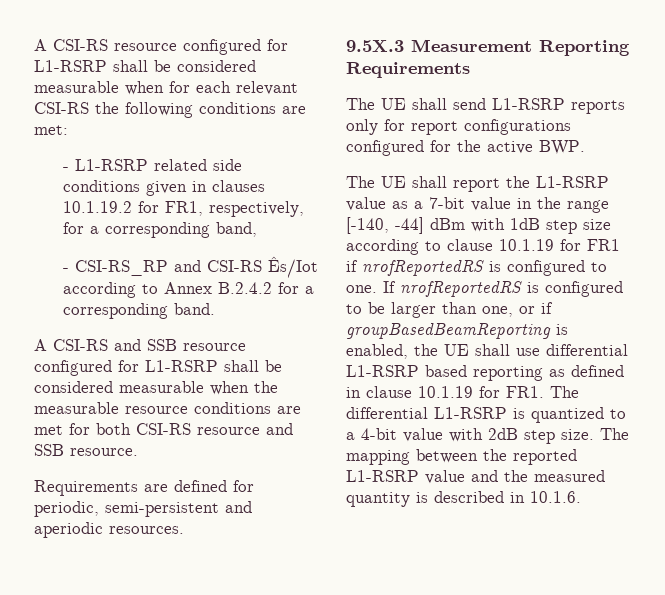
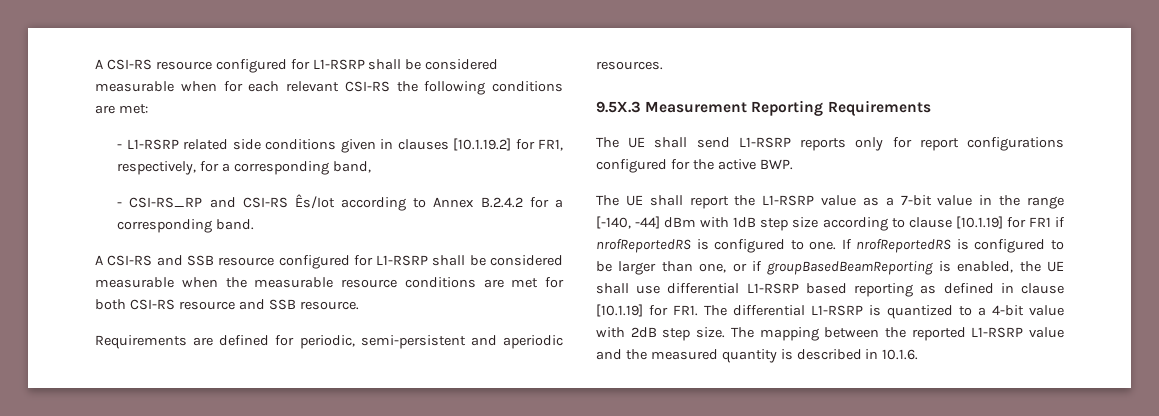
- - L1-RSRP related side conditions given in clauses 10.1.19.2 for FR1, respectively, for a corresponding band,
+ - L1-RSRP related side conditions given in clauses [10.1.19.2] for FR1, respectively, for a corresponding band,
- The UE shall report the L1-RSRP value as a 7-bit value in the range [-140, -44] dBm with 1dB step size according to clause 10.1.19 for FR1 if nrofReportedRS is configured to one.
+ The UE shall report the L1-RSRP value as a 7-bit value in the range [-140, -44] dBm with 1dB step size according to clause [10.1.19] for FR1 if nrofReportedRS is configured to one.
- If nrofReportedRS is configured to be larger than one, or if groupBasedBeamReporting is enabled, the UE shall use differential L1-RSRP based reporting as defined in clause 10.1.19 for FR1. The differential L1-RSRP is quantized to a 4-bit value with 2dB step size.
+ If nrofReportedRS is configured to be larger than one, or if groupBasedBeamReporting is enabled, the UE shall use differential L1-RSRP based reporting as defined in clause [10.1.19] for FR1. The differential L1-RSRP is quantized to a 4-bit value with 2dB step size.

